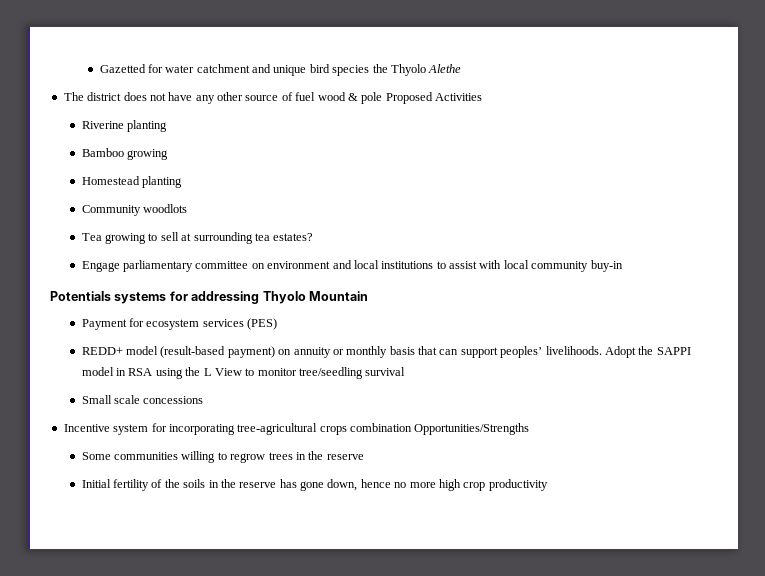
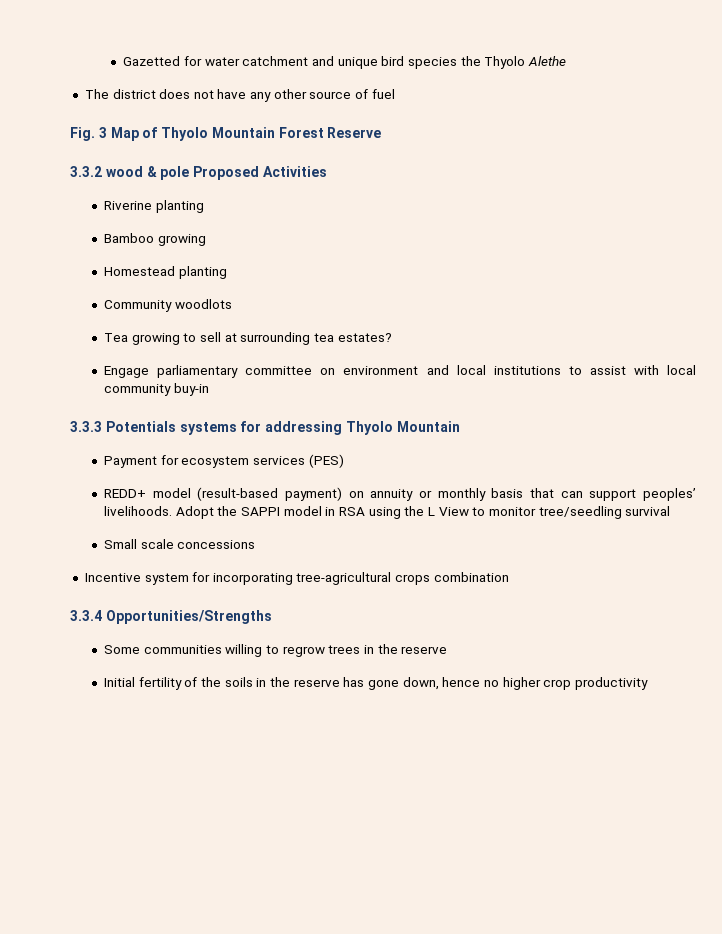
- The district does not have any other source of fuel wood & pole Proposed Activities
+ The district does not have any other source of fuel
+ Fig. 3 Map of Thyolo Mountain Forest Reserve
+ 3.3.2 wood & pole Proposed Activities
- Potentials systems for addressing Thyolo Mountain
+ 3.3.3 Potentials systems for addressing Thyolo Mountain
- Incentive system for incorporating tree-agricultural crops combination Opportunities/Strengths
+ Incentive system for incorporating tree-agricultural crops combination
+ 3.3.4 Opportunities/Strengths
- Initial fertility of the soils in the reserve has gone down, hence no more high crop productivity
+ Initial fertility of the soils in the reserve has gone down, hence no higher crop productivity

